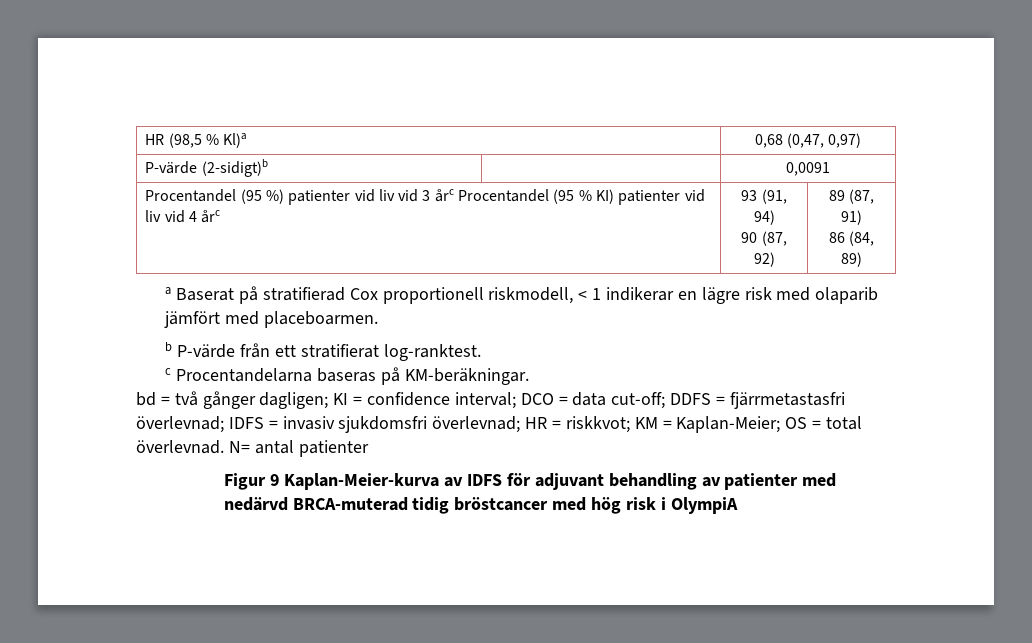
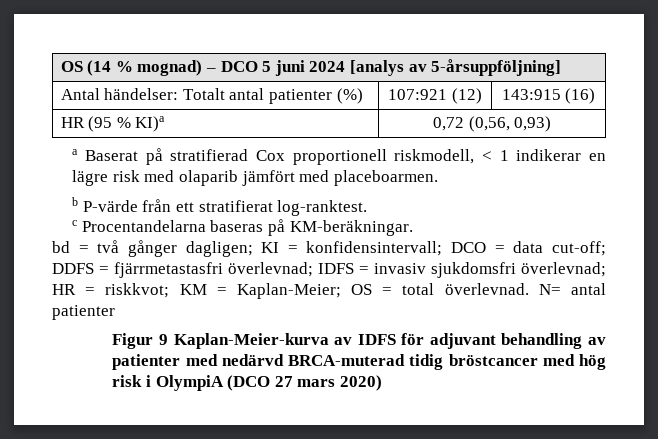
- HR (98,5 % Kl)a | 0,68 (0,47, 0,97)
- P-värde (2-sidigt)b | | 0,0091
- Procentandel (95 %) patienter vid liv vid 3 årc Procentandel (95 % KI) patienter vid liv vid 4 årc | 93 (91, 94)
- 90 (87, 92) | 89 (87, 91)
- 86 (84, 89)
+ OS (14 % mognad) – DCO 5 juni 2024 [analys av 5-årsuppföljning]
+ Antal händelser: Totalt antal patienter (%) | 107:921 (12) | 143:915 (16)
+ HR (95 % KI)a | 0,72 (0,56, 0,93)
- bd = två gånger dagligen; KI = confidence interval; DCO = data cut-off; DDFS = fjärrmetastasfri överlevnad; IDFS = invasiv sjukdomsfri överlevnad; HR = riskkvot; KM = Kaplan-Meier; OS = total överlevnad.
+ bd = två gånger dagligen; KI = konfidensintervall; DCO = data cut-off; DDFS = fjärrmetastasfri överlevnad; IDFS = invasiv sjukdomsfri överlevnad; HR = riskkvot; KM = Kaplan-Meier; OS = total överlevnad.
- Figur 9 Kaplan-Meier-kurva av IDFS för adjuvant behandling av patienter med nedärvd BRCA-muterad tidig bröstcancer med hög risk i OlympiA
+ Figur 9 Kaplan-Meier-kurva av IDFS för adjuvant behandling av patienter med nedärvd BRCA-muterad tidig bröstcancer med hög risk i OlympiA (DCO 27 mars 2020)

